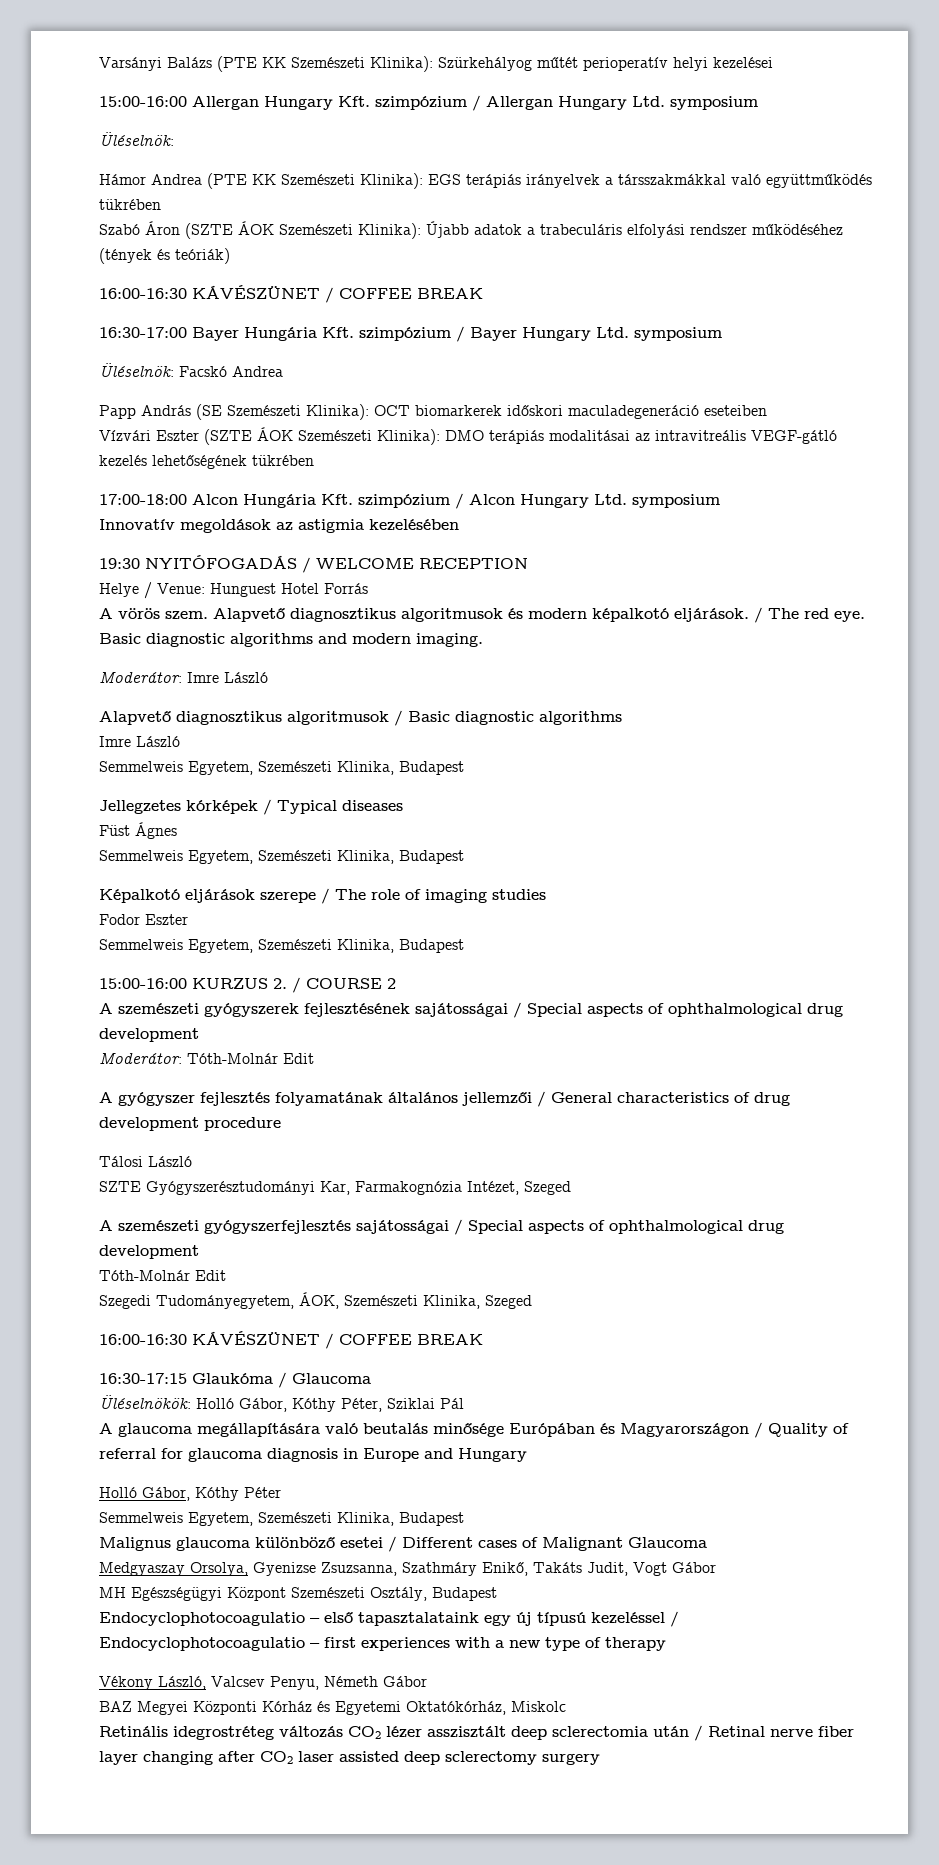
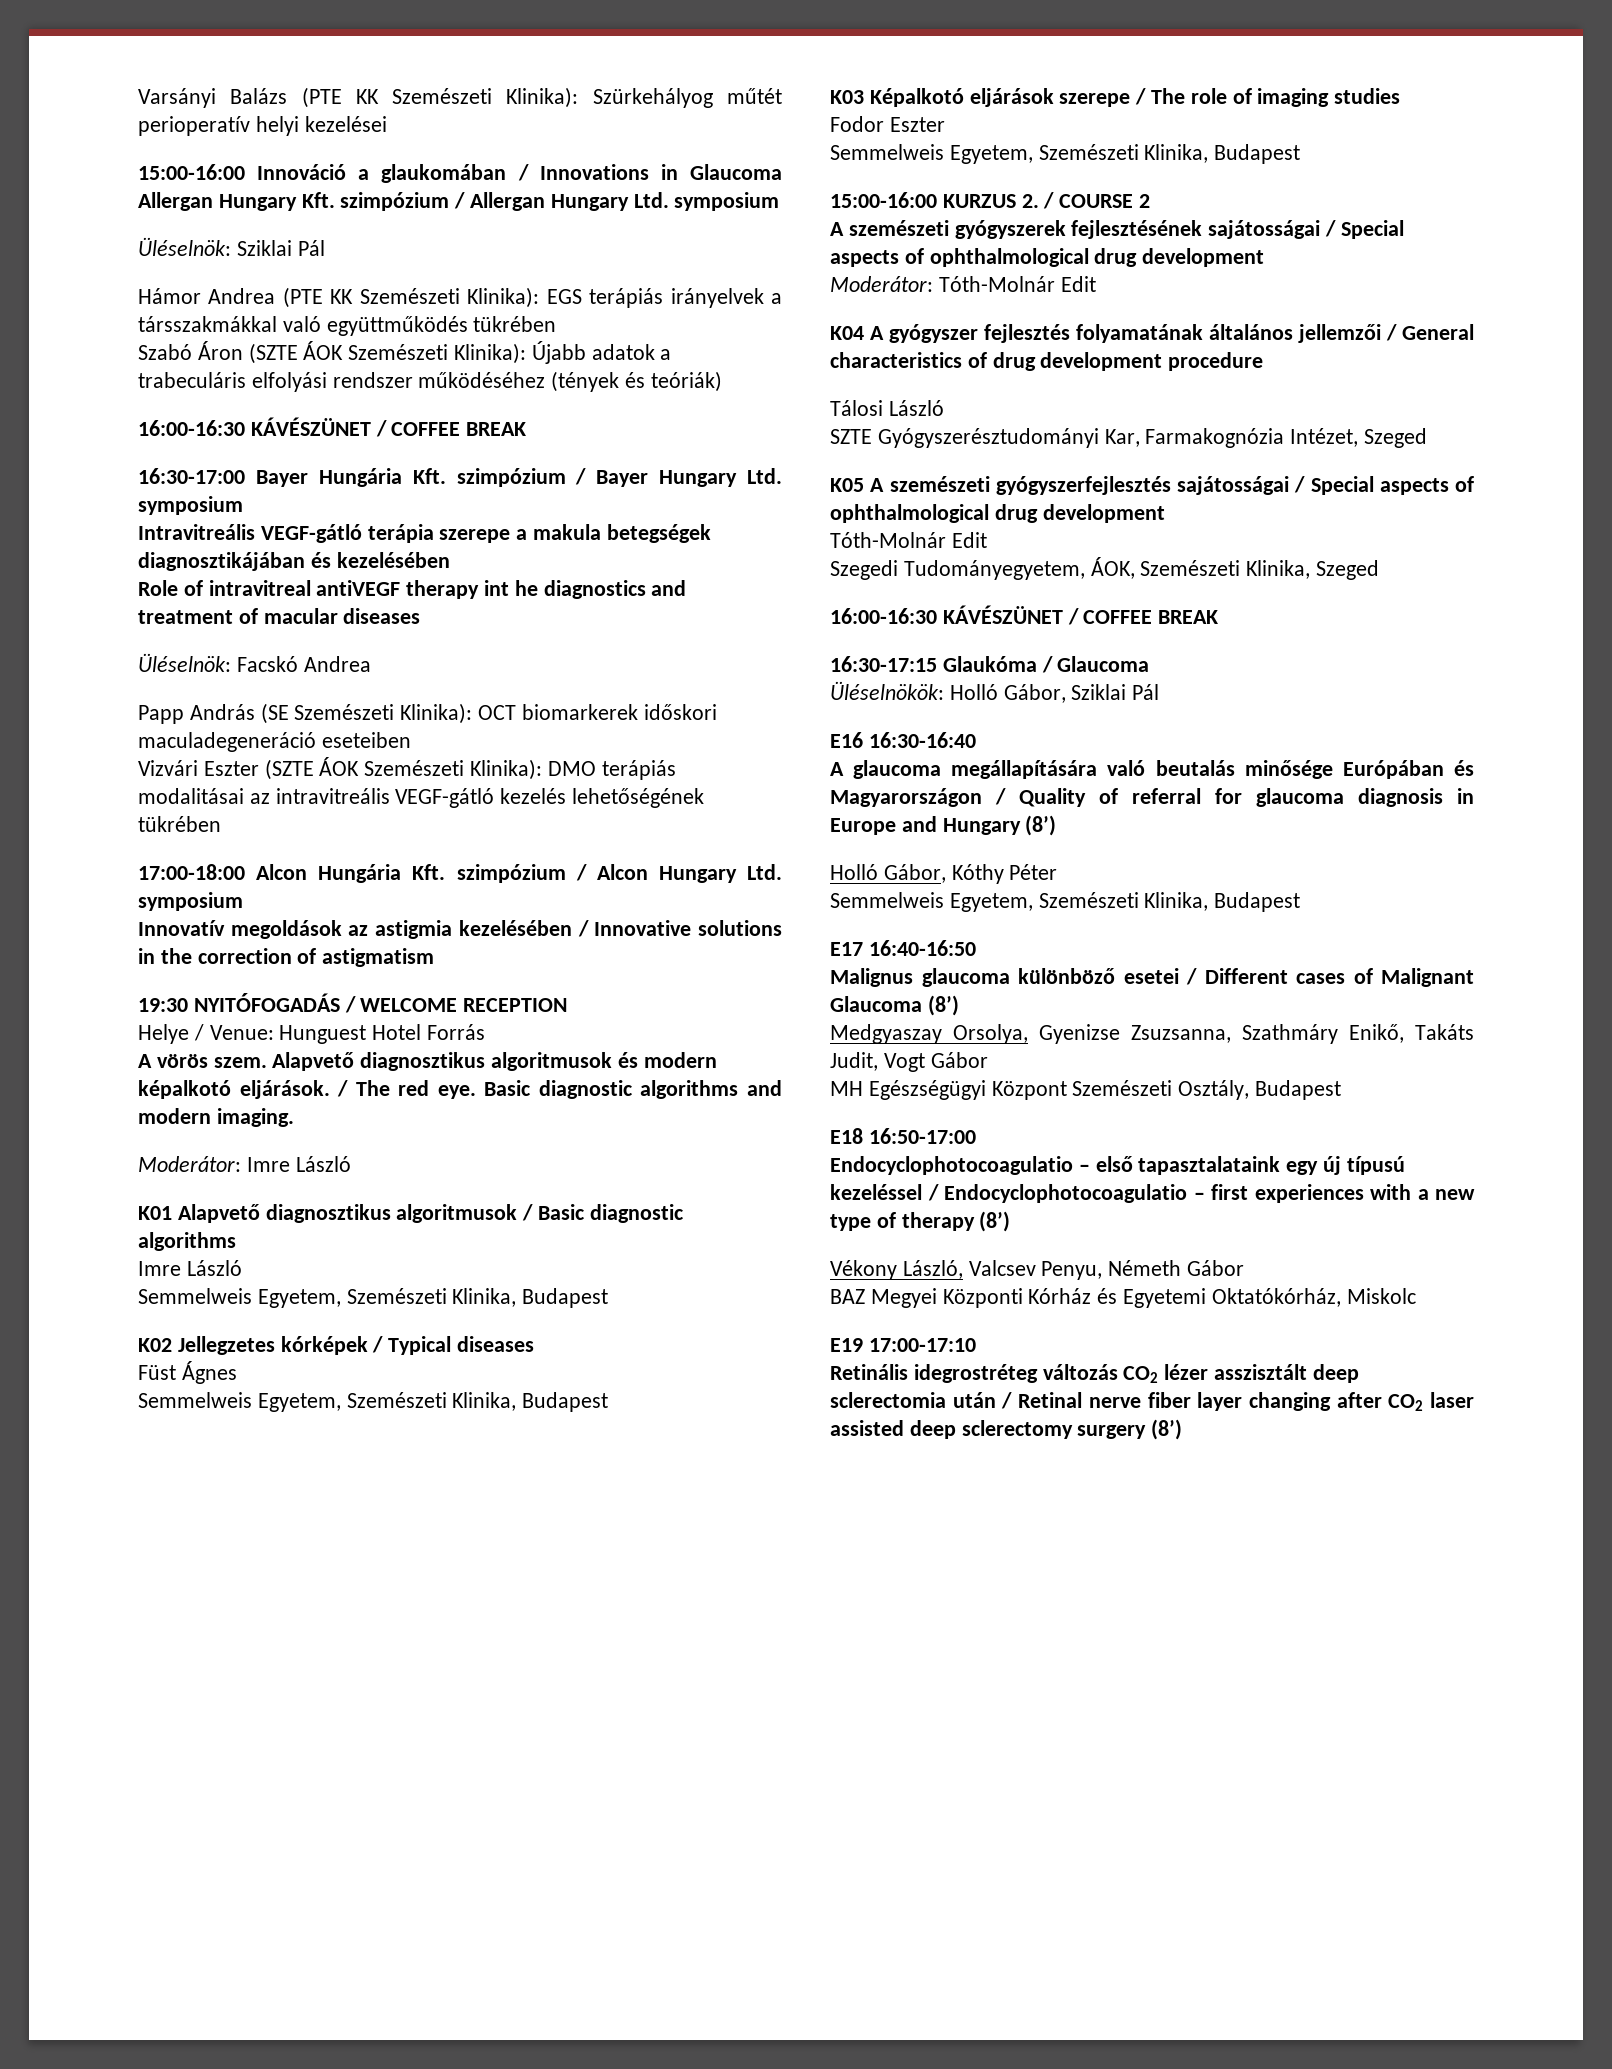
- 15:00-16:00 Allergan Hungary Kft. szimpózium / Allergan Hungary Ltd. symposium
- Üléselnök:
+ 15:00-16:00 Innováció a glaukomában / Innovations in Glaucoma Allergan Hungary Kft. szimpózium / Allergan Hungary Ltd. symposium
+ Üléselnök: Sziklai Pál
+ Intravitreális VEGF-gátló terápia szerepe a makula betegségek diagnosztikájában és kezelésében
+ Role of intravitreal antiVEGF therapy int he diagnostics and treatment of macular diseases
- Vízvári Eszter (SZTE ÁOK Szemészeti Klinika): DMO terápiás modalitásai az intravitreális VEGF-gátló kezelés lehetőségének tükrében
+ Vizvári Eszter (SZTE ÁOK Szemészeti Klinika): DMO terápiás modalitásai az intravitreális VEGF-gátló kezelés lehetőségének tükrében
- Innovatív megoldások az astigmia kezelésében
+ Innovatív megoldások az astigmia kezelésében / Innovative solutions in the correction of astigmatism
- Alapvető diagnosztikus algoritmusok / Basic diagnostic algorithms
+ K01 Alapvető diagnosztikus algoritmusok / Basic diagnostic algorithms
- Jellegzetes kórképek / Typical diseases
+ K02 Jellegzetes kórképek / Typical diseases
- Képalkotó eljárások szerepe / The role of imaging studies
+ K03 Képalkotó eljárások szerepe / The role of imaging studies
- A gyógyszer fejlesztés folyamatának általános jellemzői / General characteristics of drug development procedure
+ K04 A gyógyszer fejlesztés folyamatának általános jellemzői / General characteristics of drug development procedure
- A szemészeti gyógyszerfejlesztés sajátosságai / Special aspects of ophthalmological drug development
+ K05 A szemészeti gyógyszerfejlesztés sajátosságai / Special aspects of ophthalmological drug development
- Üléselnökök: Holló Gábor, Kóthy Péter, Sziklai Pál
+ Üléselnökök: Holló Gábor, Sziklai Pál
+ E16 16:30-16:40
- A glaucoma megállapítására való beutalás minősége Európában és Magyarországon / Quality of referral for glaucoma diagnosis in Europe and Hungary
+ A glaucoma megállapítására való beutalás minősége Európában és Magyarországon / Quality of referral for glaucoma diagnosis in Europe and Hungary (8’)
+ E17 16:40-16:50
- Malignus glaucoma különböző esetei / Different cases of Malignant Glaucoma
+ Malignus glaucoma különböző esetei / Different cases of Malignant Glaucoma (8’)
+ E18 16:50-17:00
- Endocyclophotocoagulatio – első tapasztalataink egy új típusú kezeléssel / Endocyclophotocoagulatio – first experiences with a new type of therapy
+ Endocyclophotocoagulatio – első tapasztalataink egy új típusú kezeléssel / Endocyclophotocoagulatio – first experiences with a new type of therapy (8’)
+ E19 17:00-17:10
- Retinális idegrostréteg változás CO2 lézer asszisztált deep sclerectomia után / Retinal nerve fiber layer changing after CO2 laser assisted deep sclerectomy surgery
+ Retinális idegrostréteg változás CO2 lézer asszisztált deep sclerectomia után / Retinal nerve fiber layer changing after CO2 laser assisted deep sclerectomy surgery (8’)

